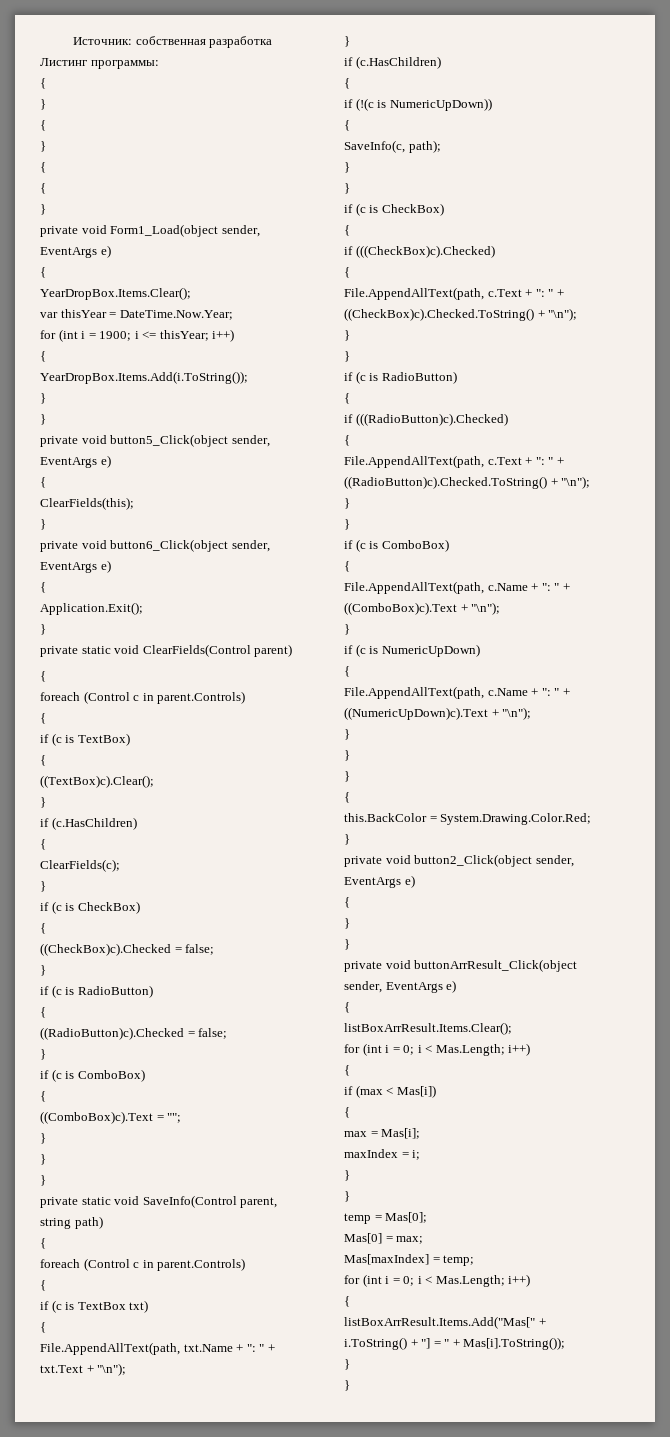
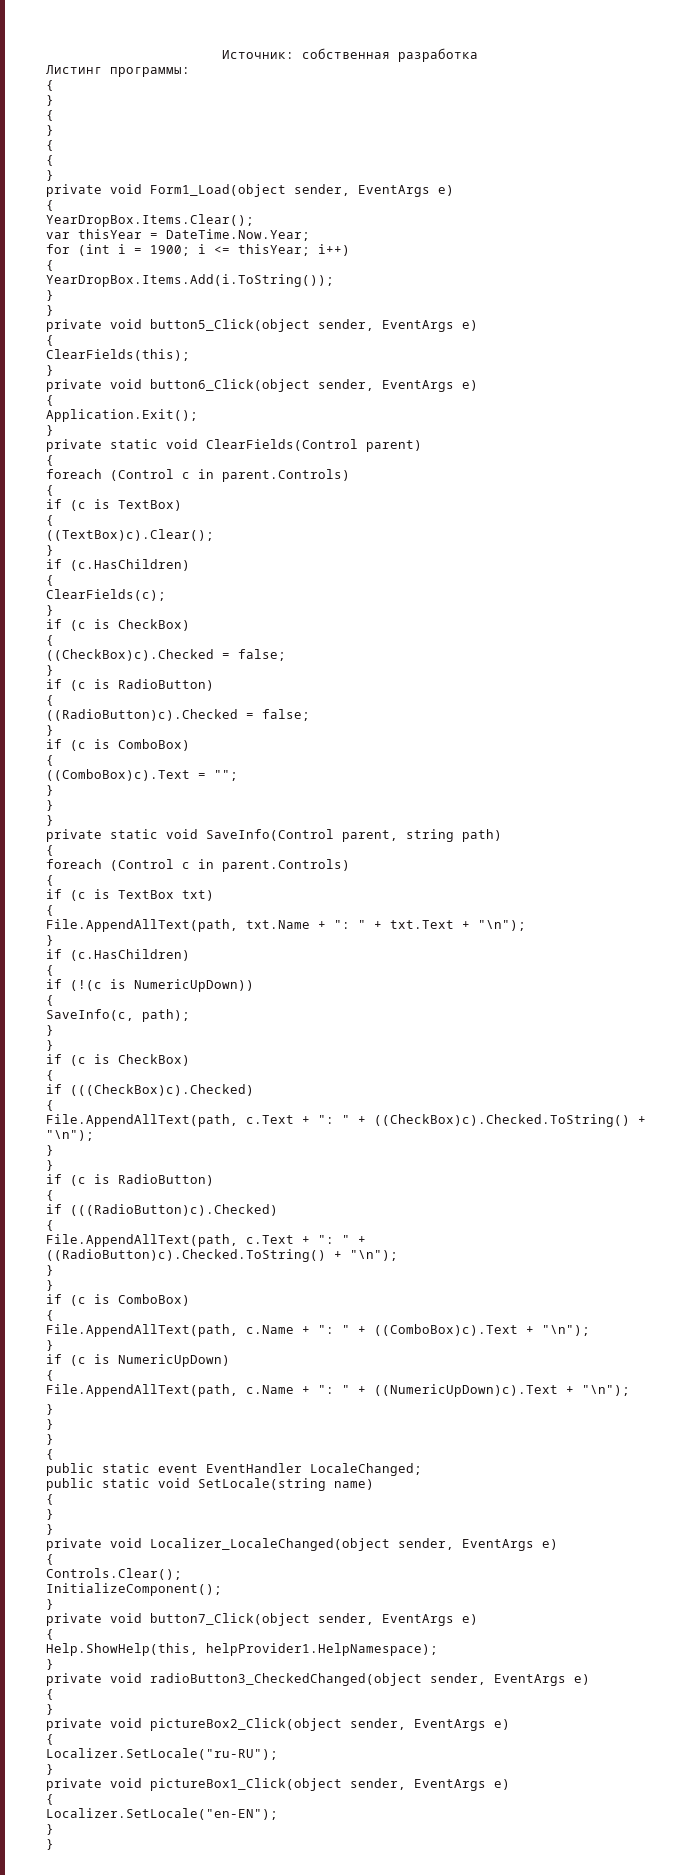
- this.BackColor = System.Drawing.Color.Red;
- }
- private void button2_Click(object sender, EventArgs e)
+ public static event EventHandler LocaleChanged;
+ public static void SetLocale(string name)
- private void buttonArrResult_Click(object sender, EventArgs e)
+ private void Localizer_LocaleChanged(object sender, EventArgs e)
  {
- listBoxArrResult.Items.Clear();
- for (int i = 0; i < Mas.Length; i++)
+ Controls.Clear();
+ InitializeComponent();
+ }
+ private void button7_Click(object sender, EventArgs e)
  {
- if (max < Mas[i])
+ Help.ShowHelp(this, helpProvider1.HelpNamespace);
+ }
+ private void radioButton3_CheckedChanged(object sender, EventArgs e)
  {
- max = Mas[i];
- maxIndex = i;
  }
+ private void pictureBox2_Click(object sender, EventArgs e)
+ {
+ Localizer.SetLocale("ru-RU");
  }
- temp = Mas[0];
- Mas[0] = max;
- Mas[maxIndex] = temp;
- for (int i = 0; i < Mas.Length; i++)
+ private void pictureBox1_Click(object sender, EventArgs e)
  {
- listBoxArrResult.Items.Add("Mas[" + i.ToString() + "] = " + Mas[i].ToString());
+ Localizer.SetLocale("en-EN");

